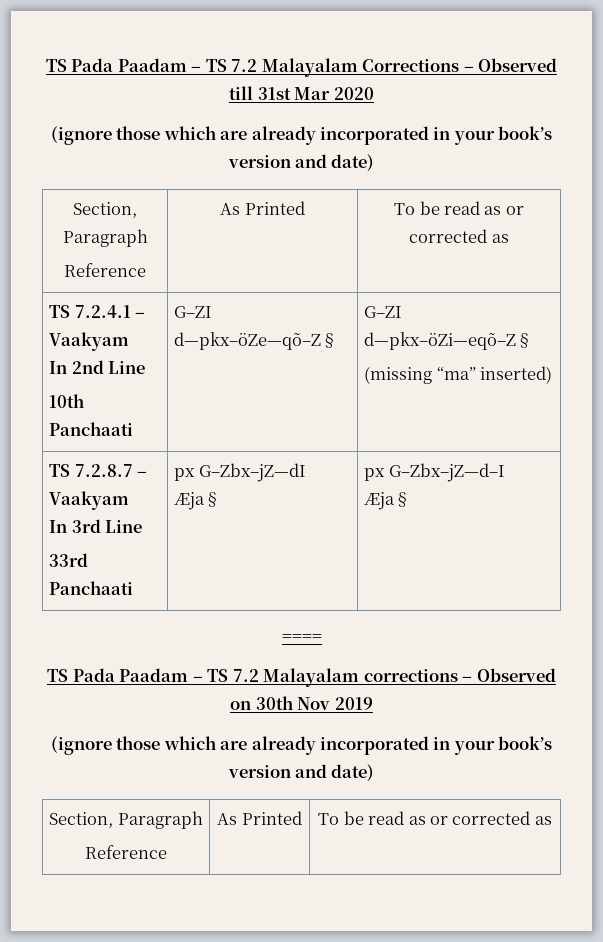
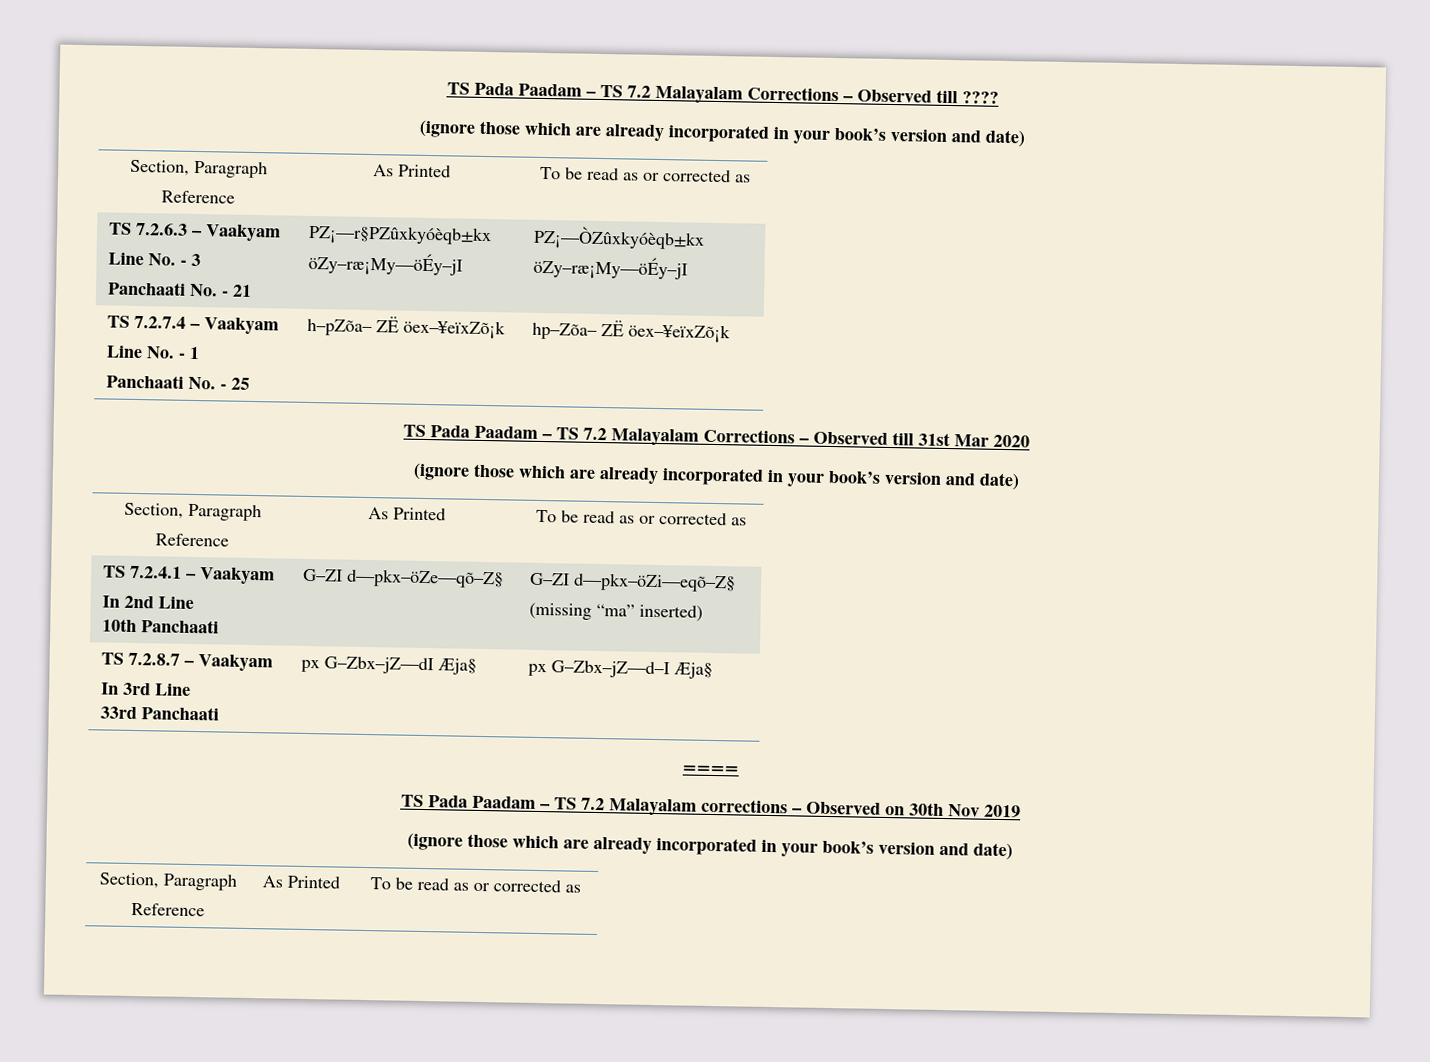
+ TS Pada Paadam – TS 7.2 Malayalam Corrections – Observed till ????
+ (ignore those which are already incorporated in your book’s version and date)
+ Section, Paragraph
+ Reference | As Printed | To be read as or corrected as
+ TS 7.2.6.3 – Vaakyam
+ Line No. - 3
+ Panchaati No. - 21 | PZ¡—r§PZûxkyóèqb±kx
+ öZy–ræ¡My—öÉy–jI | PZ¡—ÒZûxkyóèqb±kx
+ öZy–ræ¡My—öÉy–jI
+ TS 7.2.7.4 – Vaakyam
+ Line No. - 1
+ Panchaati No. - 25 | h–pZõa– ZË öex–¥eïxZõ¡k | hp–Zõa– ZË öex–¥eïxZõ¡k

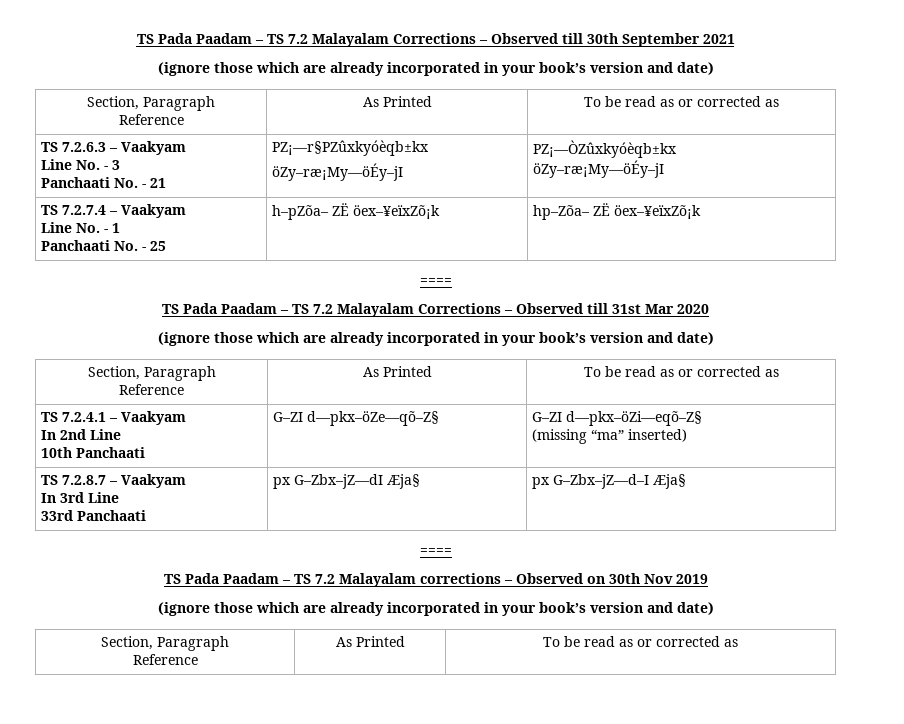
- TS Pada Paadam – TS 7.2 Malayalam Corrections – Observed till ????
+ TS Pada Paadam – TS 7.2 Malayalam Corrections – Observed till 30th September 2021
  TS 7.2.7.4 – Vaakyam
  Line No. - 1
  Panchaati No. - 25 | h–pZõa– ZË öex–¥eïxZõ¡k | hp–Zõa– ZË öex–¥eïxZõ¡k
+ ====

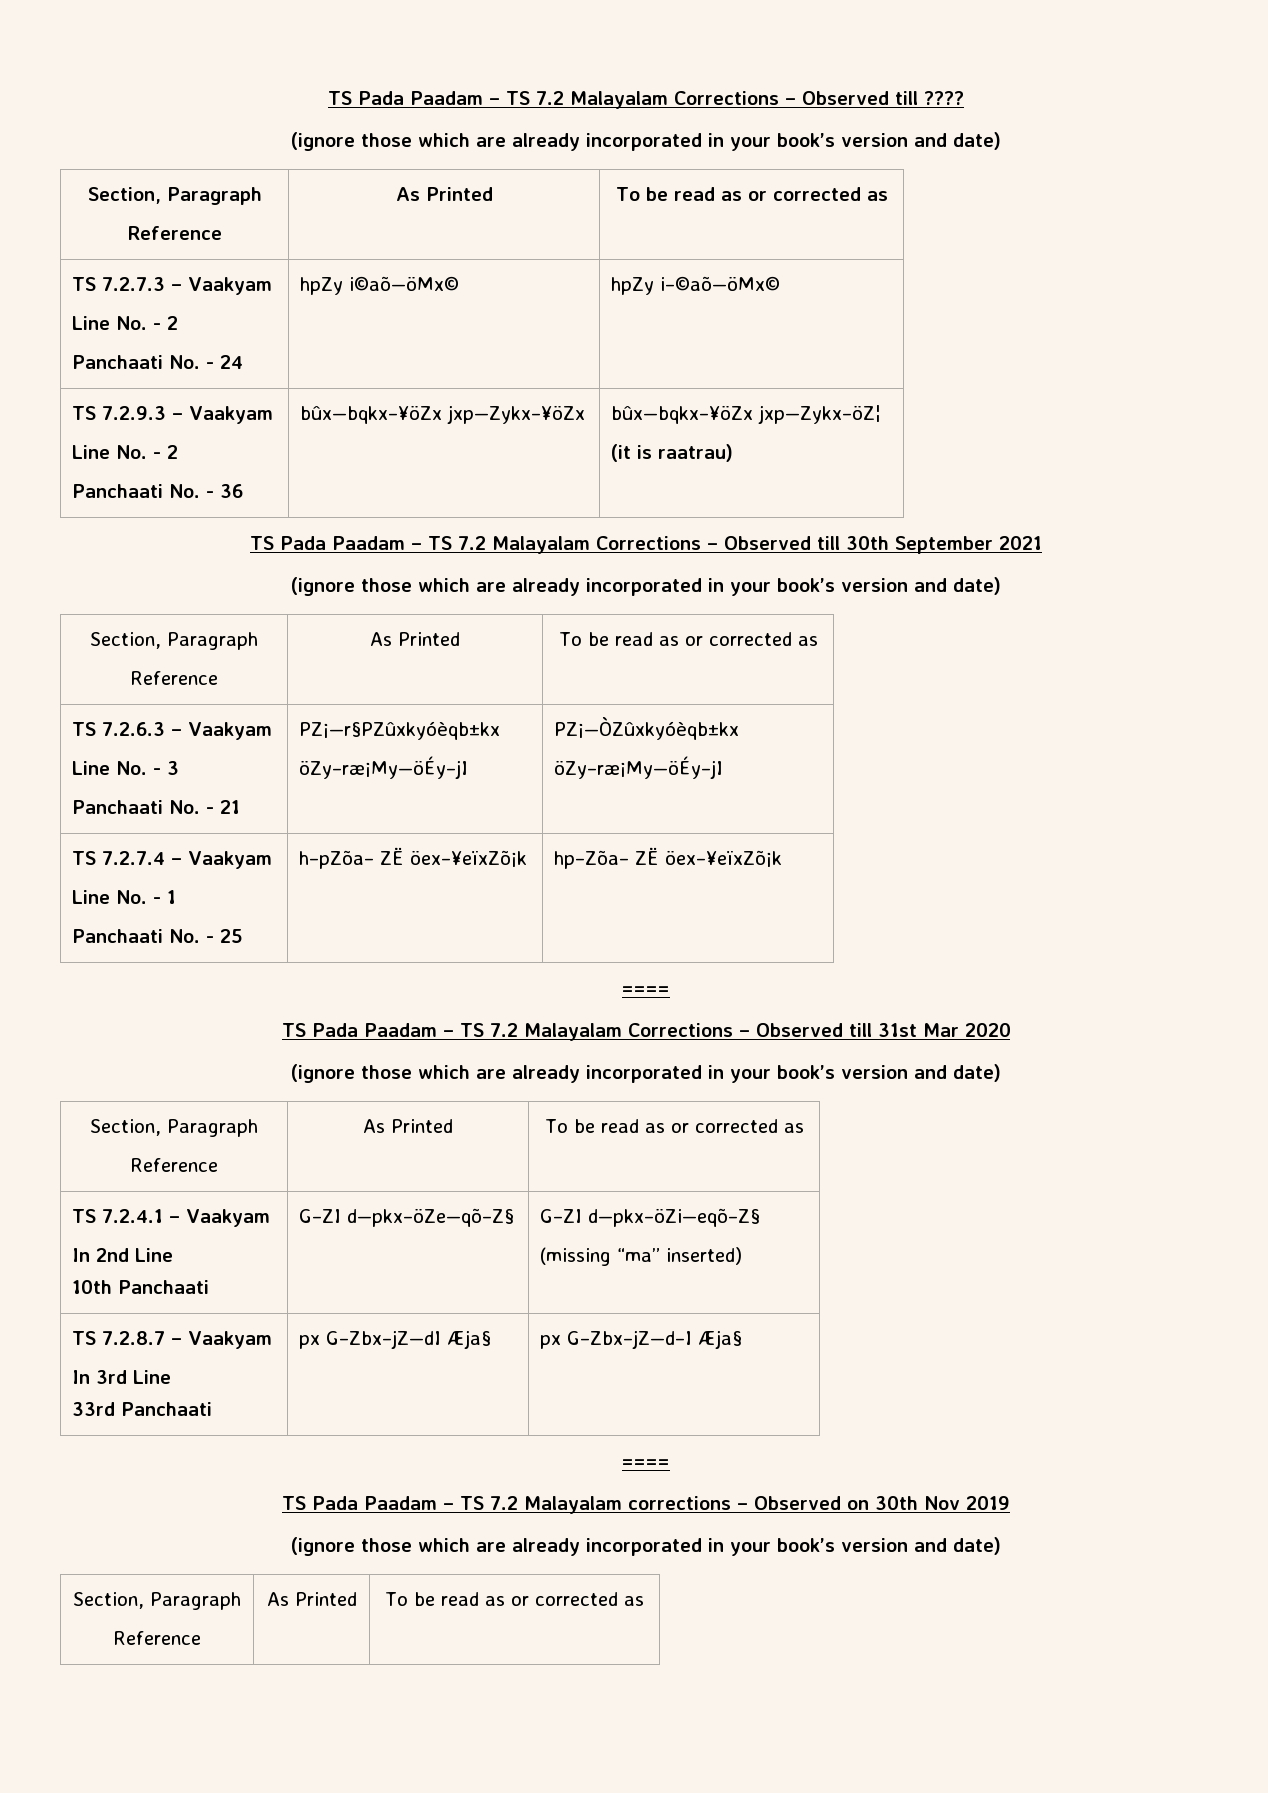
+ TS Pada Paadam – TS 7.2 Malayalam Corrections – Observed till ????
+ (ignore those which are already incorporated in your book’s version and date)
+ Section, Paragraph
+ Reference | As Printed | To be read as or corrected as
+ TS 7.2.7.3 – Vaakyam
+ Line No. - 2
+ Panchaati No. - 24 | hpZy i©aõ—öMx© | hpZy i–©aõ—öMx©
+ TS 7.2.9.3 – Vaakyam
+ Line No. - 2
+ Panchaati No. - 36 | bûx—bqkx–¥öZx jxp—Zykx–¥öZx | bûx—bqkx–¥öZx jxp—Zykx–öZ¦
+ (it is raatrau)

